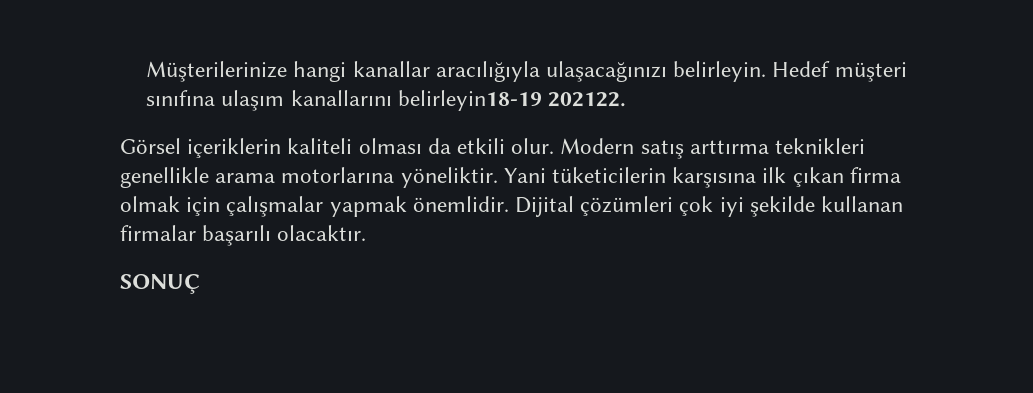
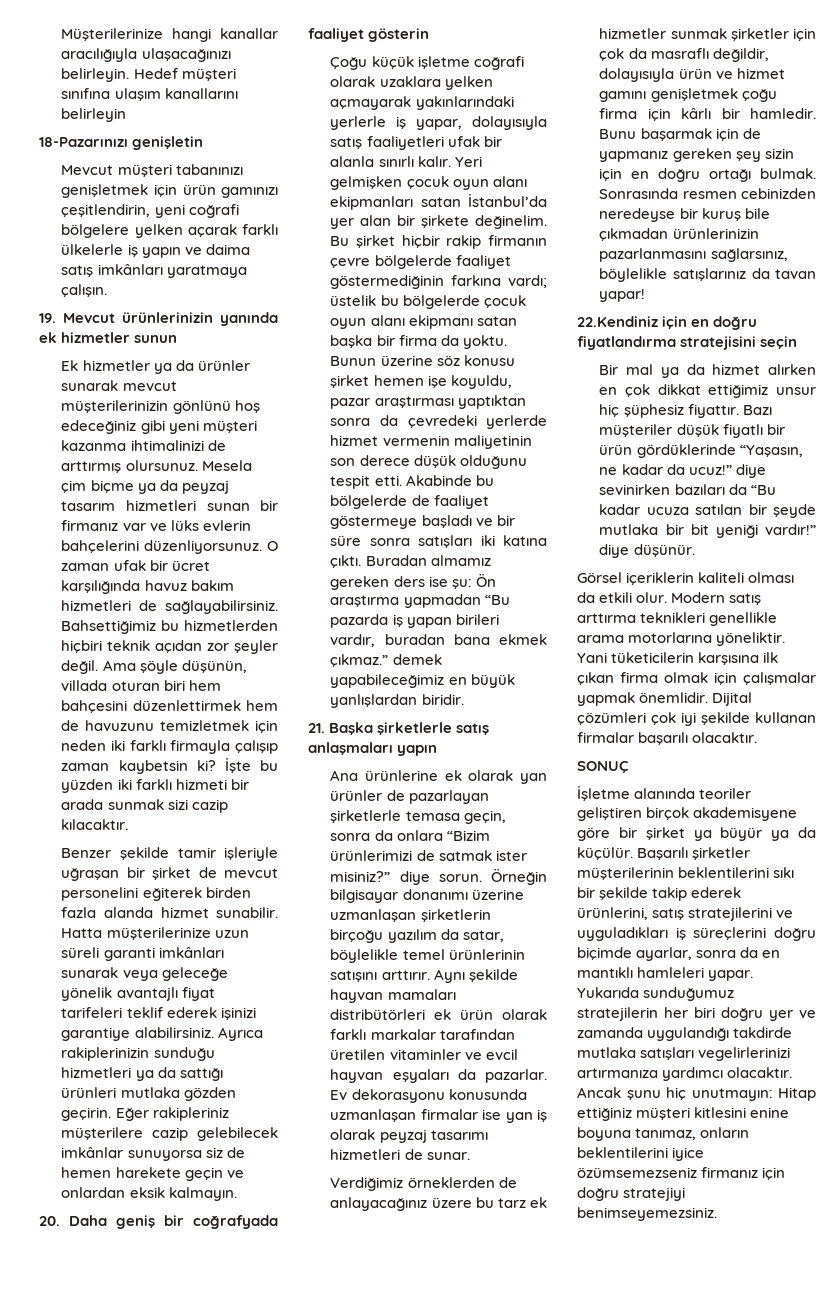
- Hedef müşteri sınıfına ulaşım kanallarını belirleyin18-19 202122.
+ Hedef müşteri sınıfına ulaşım kanallarını belirleyin
+ 18-Pazarınızı genişletin
+ Mevcut müşteri tabanınızı genişletmek için ürün gamınızı çeşitlendirin, yeni coğrafi bölgelere yelken açarak farklı ülkelerle iş yapın ve daima satış imkânları yaratmaya çalışın.
+ 19. Mevcut ürünlerinizin yanında ek hizmetler sunun
+ Ek hizmetler ya da ürünler sunarak mevcut müşterilerinizin gönlünü hoş edeceğiniz gibi yeni müşteri kazanma ihtimalinizi de arttırmış olursunuz. Mesela çim biçme ya da peyzaj tasarım hizmetleri sunan bir firmanız var ve lüks evlerin bahçelerini düzenliyorsunuz. O zaman ufak bir ücret karşılığında havuz bakım hizmetleri de sağlayabilirsiniz. Bahsettiğimiz bu hizmetlerden hiçbiri teknik açıdan zor şeyler değil. Ama şöyle düşünün, villada oturan biri hem bahçesini düzenlettirmek hem de havuzunu temizletmek için neden iki farklı firmayla çalışıp zaman kaybetsin ki? İşte bu yüzden iki farklı hizmeti bir arada sunmak sizi cazip kılacaktır.
+ Benzer şekilde tamir işleriyle uğraşan bir şirket de mevcut personelini eğiterek birden fazla alanda hizmet sunabilir. Hatta müşterilerinize uzun süreli garanti imkânları sunarak veya geleceğe yönelik avantajlı fiyat tarifeleri teklif ederek işinizi garantiye alabilirsiniz. Ayrıca rakiplerinizin sunduğu hizmetleri ya da sattığı ürünleri mutlaka gözden geçirin. Eğer rakipleriniz müşterilere cazip gelebilecek imkânlar sunuyorsa siz de hemen harekete geçin ve onlardan eksik kalmayın.
+ 20. Daha geniş bir coğrafyada faaliyet gösterin
+ Çoğu küçük işletme coğrafi olarak uzaklara yelken açmayarak yakınlarındaki yerlerle iş yapar, dolayısıyla satış faaliyetleri ufak bir alanla sınırlı kalır. Yeri gelmişken çocuk oyun alanı ekipmanları satan İstanbul’da yer alan bir şirkete değinelim. Bu şirket hiçbir rakip firmanın çevre bölgelerde faaliyet göstermediğinin farkına vardı; üstelik bu bölgelerde çocuk oyun alanı ekipmanı satan başka bir firma da yoktu. Bunun üzerine söz konusu şirket hemen işe koyuldu, pazar araştırması yaptıktan sonra da çevredeki yerlerde hizmet vermenin maliyetinin son derece düşük olduğunu tespit etti. Akabinde bu bölgelerde de faaliyet göstermeye başladı ve bir süre sonra satışları iki katına çıktı. Buradan almamız gereken ders ise şu: Ön araştırma yapmadan “Bu pazarda iş yapan birileri vardır, buradan bana ekmek çıkmaz.” demek yapabileceğimiz en büyük yanlışlardan biridir.
+ 21. Başka şirketlerle satış anlaşmaları yapın
+ Ana ürünlerine ek olarak yan ürünler de pazarlayan şirketlerle temasa geçin, sonra da onlara “Bizim ürünlerimizi de satmak ister misiniz?” diye sorun. Örneğin bilgisayar donanımı üzerine uzmanlaşan şirketlerin birçoğu yazılım da satar, böylelikle temel ürünlerinin satışını arttırır. Aynı şekilde hayvan mamaları distribütörleri ek ürün olarak farklı markalar tarafından üretilen vitaminler ve evcil hayvan eşyaları da pazarlar. Ev dekorasyonu konusunda uzmanlaşan firmalar ise yan iş olarak peyzaj tasarımı hizmetleri de sunar.
+ Verdiğimiz örneklerden de anlayacağınız üzere bu tarz ek hizmetler sunmak şirketler için çok da masraflı değildir, dolayısıyla ürün ve hizmet gamını genişletmek çoğu firma için kârlı bir hamledir. Bunu başarmak için de yapmanız gereken şey sizin için en doğru ortağı bulmak. Sonrasında resmen cebinizden neredeyse bir kuruş bile çıkmadan ürünlerinizin pazarlanmasını sağlarsınız, böylelikle satışlarınız da tavan yapar!
+ 22.Kendiniz için en doğru fiyatlandırma stratejisini seçin
+ Bir mal ya da hizmet alırken en çok dikkat ettiğimiz unsur hiç şüphesiz fiyattır. Bazı müşteriler düşük fiyatlı bir ürün gördüklerinde “Yaşasın, ne kadar da ucuz!” diye sevinirken bazıları da “Bu kadar ucuza satılan bir şeyde mutlaka bir bit yeniği vardır!” diye düşünür.
+ İşletme alanında teoriler geliştiren birçok akademisyene göre bir şirket ya büyür ya da küçülür. Başarılı şirketler müşterilerinin beklentilerini sıkı bir şekilde takip ederek ürünlerini, satış stratejilerini ve uyguladıkları iş süreçlerini doğru biçimde ayarlar, sonra da en mantıklı hamleleri yapar. Yukarıda sunduğumuz stratejilerin her biri doğru yer ve zamanda uygulandığı takdirde mutlaka satışları vegelirlerinizi artırmanıza yardımcı olacaktır. Ancak şunu hiç unutmayın: Hitap ettiğiniz müşteri kitlesini enine boyuna tanımaz, onların beklentilerini iyice özümsemezseniz firmanız için doğru stratejiyi benimseyemezsiniz.

